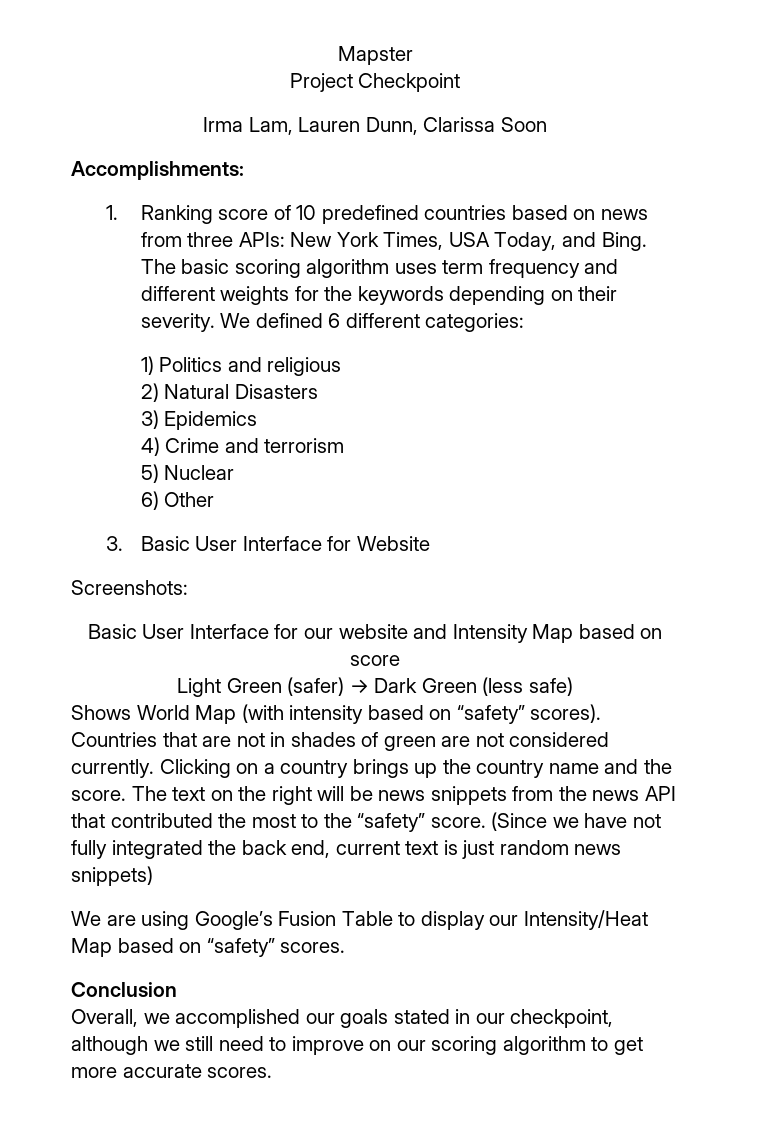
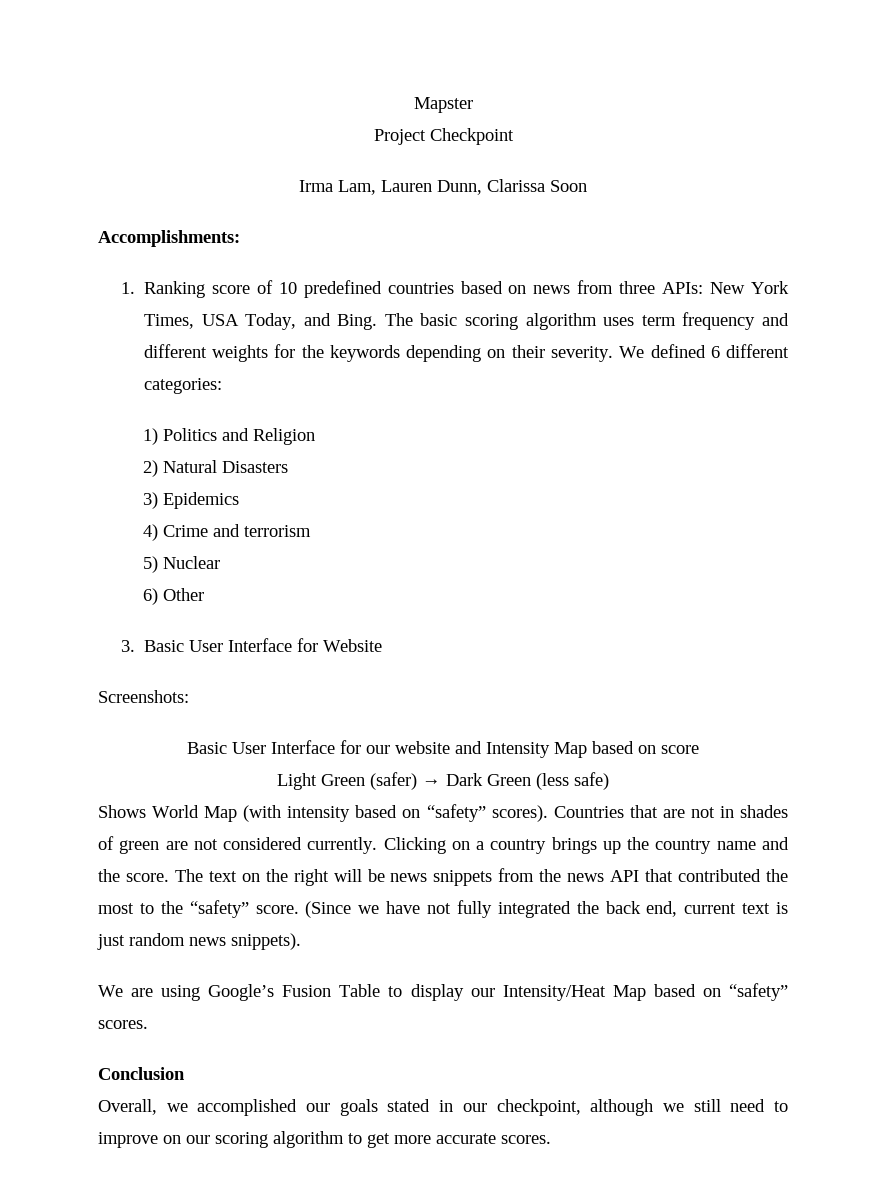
- 1) Politics and religious
+ 1) Politics and Religion
- (Since we have not fully integrated the back end, current text is just random news snippets)
+ (Since we have not fully integrated the back end, current text is just random news snippets).

